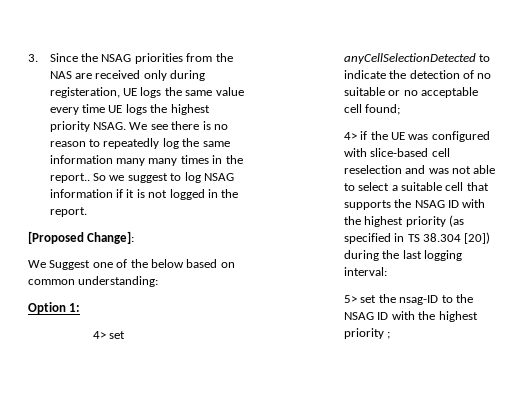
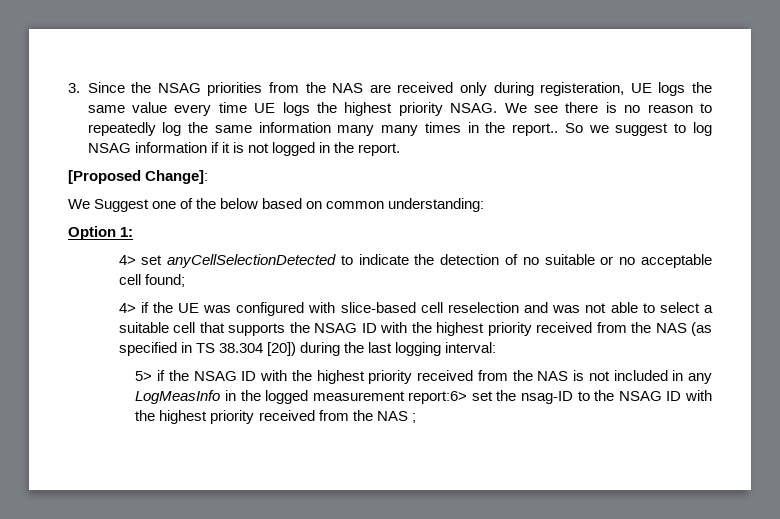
- 4> if the UE was configured with slice-based cell reselection and was not able to select a suitable cell that supports the NSAG ID with the highest priority (as specified in TS 38.304 [20]) during the last logging interval:
+ 4> if the UE was configured with slice-based cell reselection and was not able to select a suitable cell that supports the NSAG ID with the highest priority received from the NAS (as specified in TS 38.304 [20]) during the last logging interval:
- 5> set the nsag-ID to the NSAG ID with the highest priority ;
+ 5> if the NSAG ID with the highest priority received from the NAS is not included in any LogMeasInfo in the logged measurement report:6> set the nsag-ID to the NSAG ID with the highest priority received from the NAS ;

